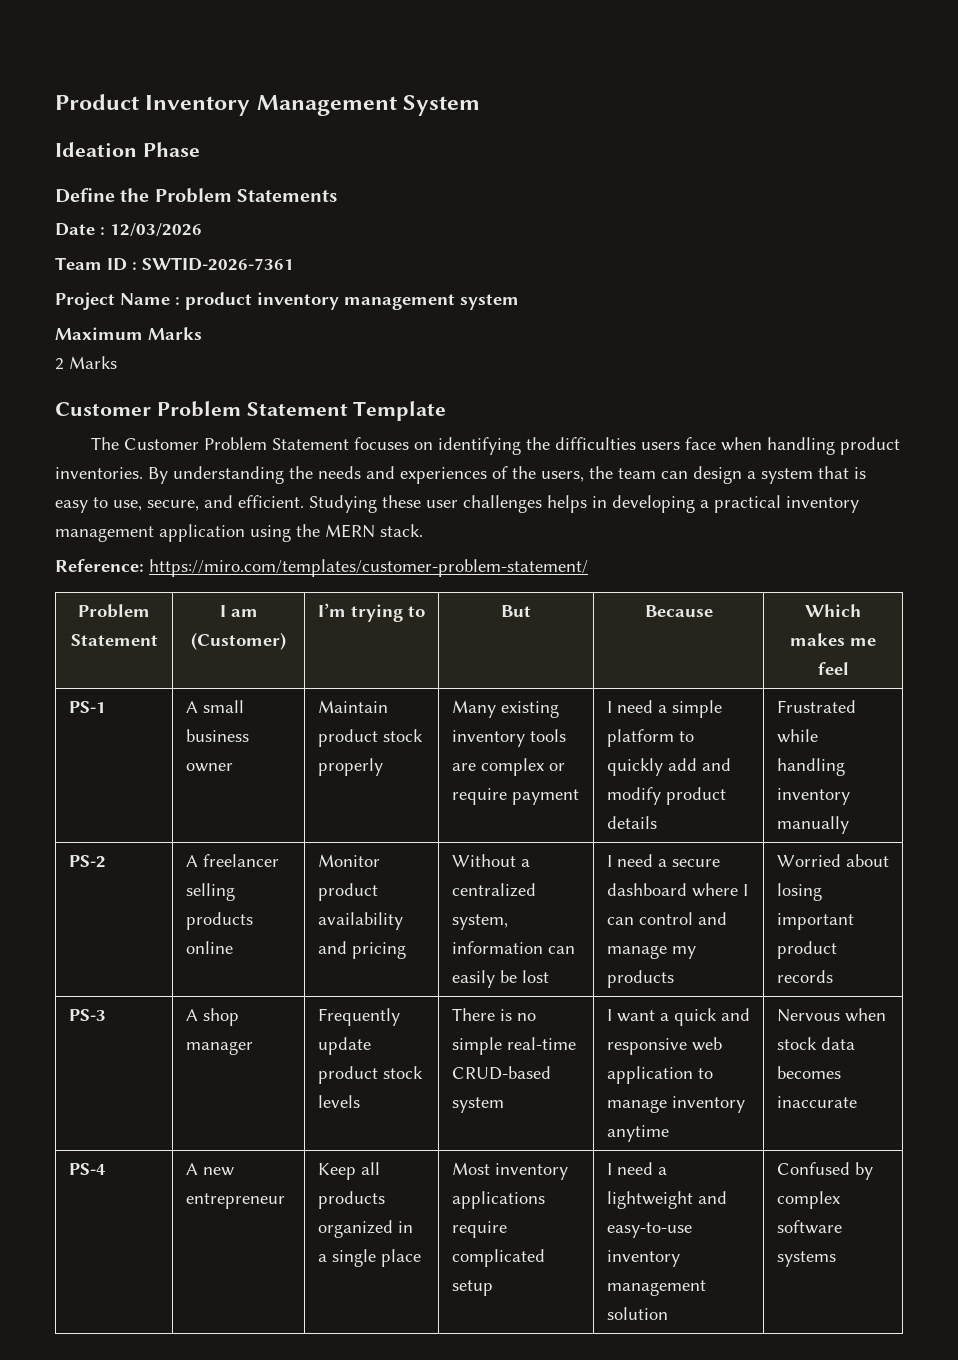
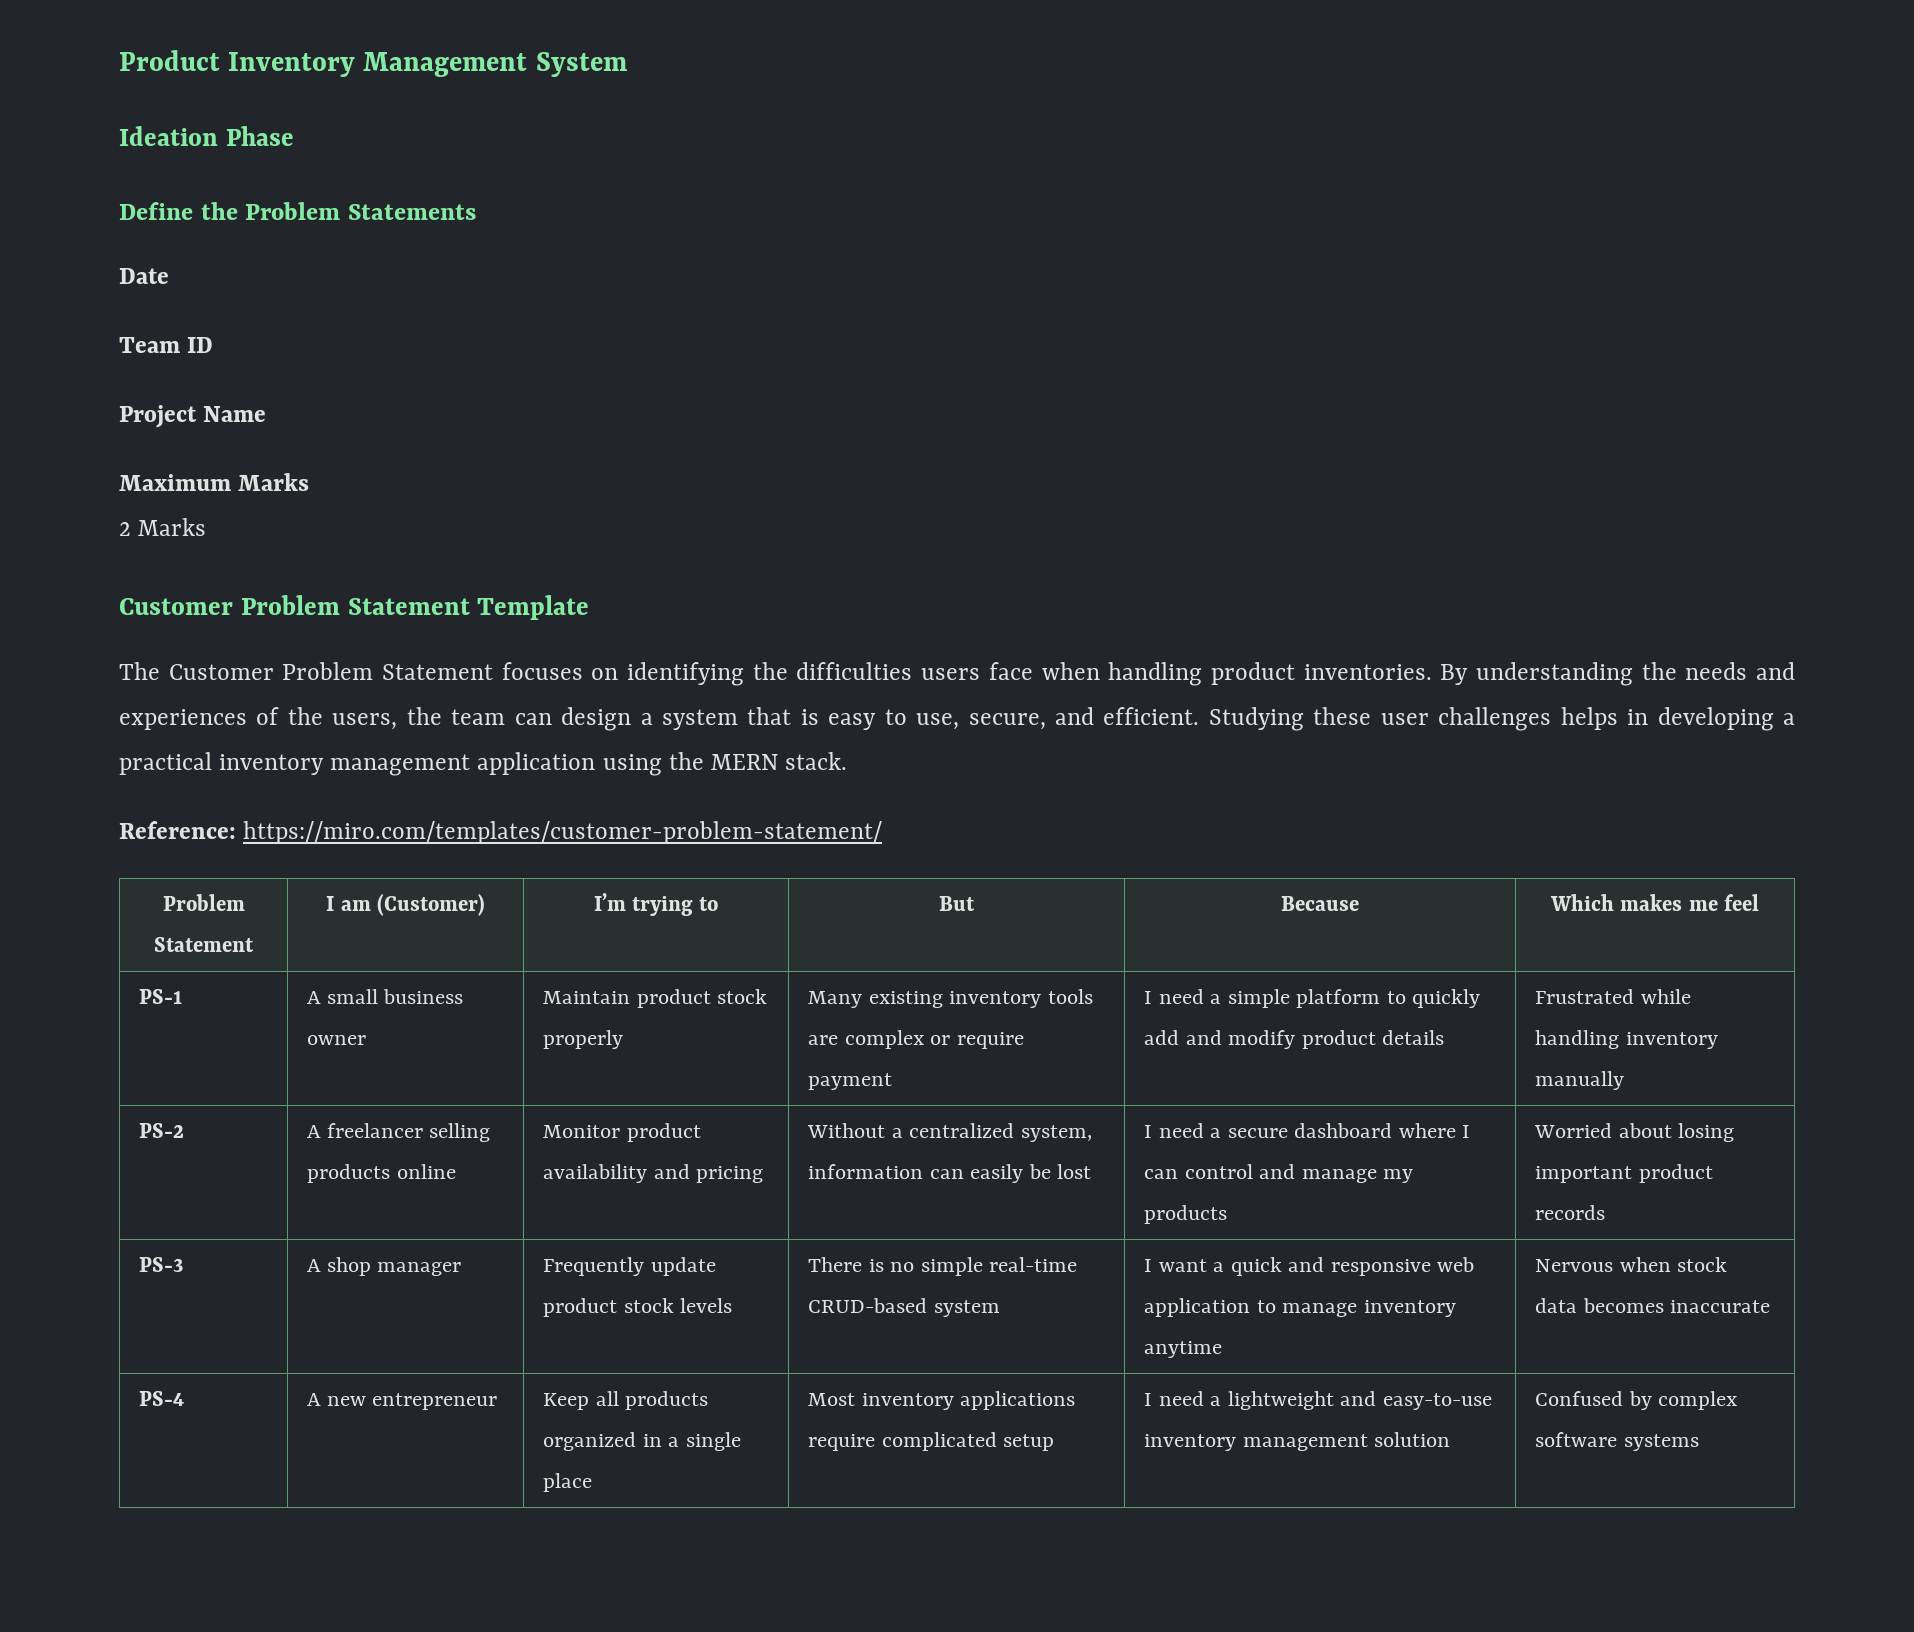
- Date : 12/03/2026
+ Date
- Team ID : SWTID-2026-7361
+ Team ID
- Project Name : product inventory management system
+ Project Name

